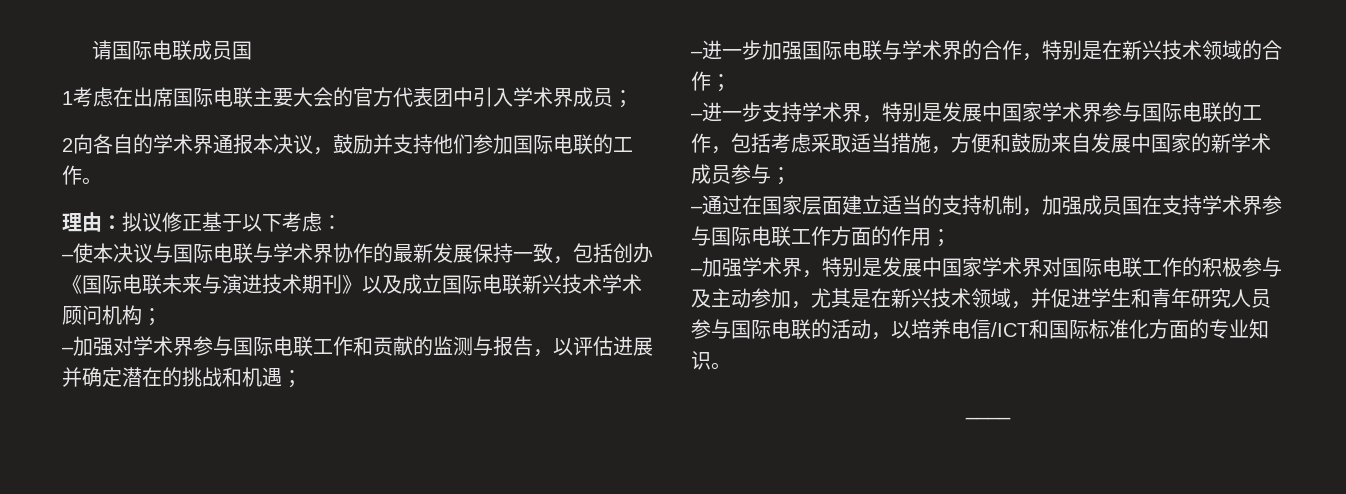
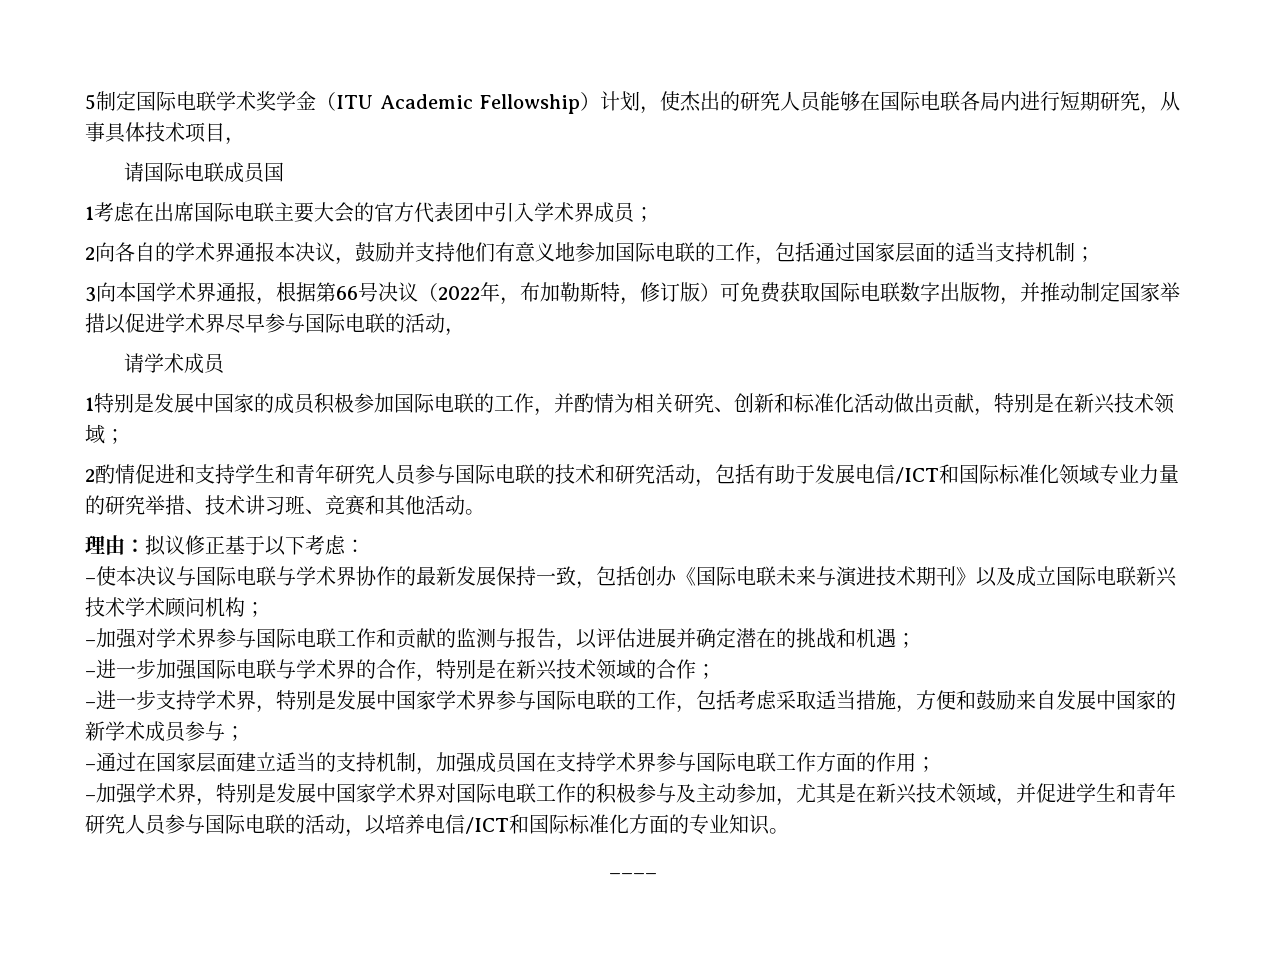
+ 5制定国际电联学术奖学金（ITU Academic Fellowship）计划，使杰出的研究人员能够在国际电联各局内进行短期研究，从事具体技术项目，
- 2向各自的学术界通报本决议，鼓励并支持他们参加国际电联的工作。
+ 2向各自的学术界通报本决议，鼓励并支持他们有意义地参加国际电联的工作，包括通过国家层面的适当支持机制；
+ 3向本国学术界通报，根据第66号决议（2022年，布加勒斯特，修订版）可免费获取国际电联数字出版物，并推动制定国家举措以促进学术界尽早参与国际电联的活动，
+ 请学术成员
+ 1特别是发展中国家的成员积极参加国际电联的工作，并酌情为相关研究、创新和标准化活动做出贡献，特别是在新兴技术领域；
+ 2酌情促进和支持学生和青年研究人员参与国际电联的技术和研究活动，包括有助于发展电信/ICT和国际标准化领域专业力量的研究举措、技术讲习班、竞赛和其他活动。

